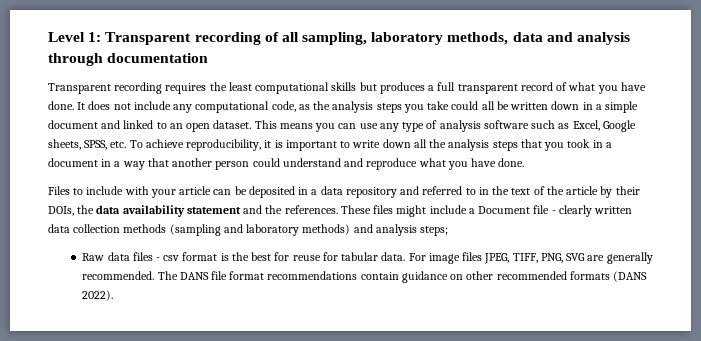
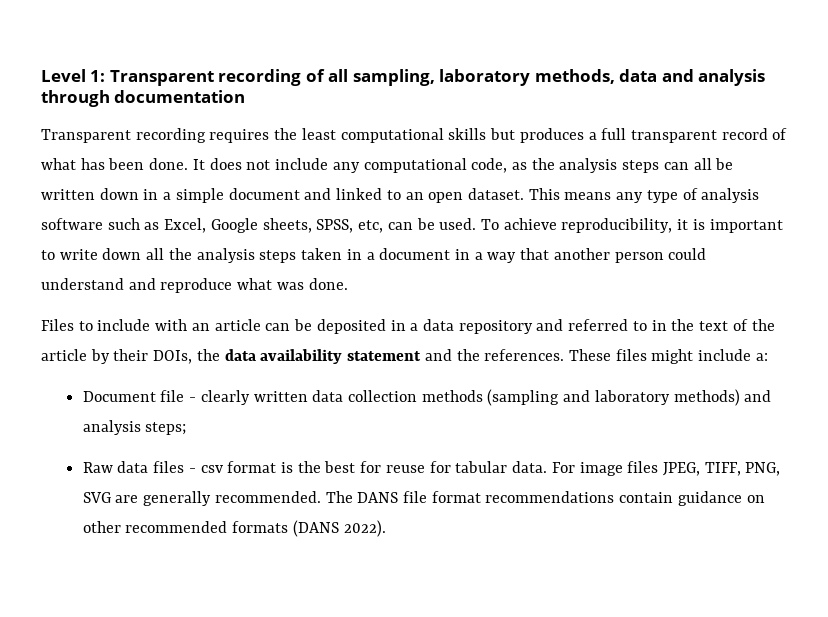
- Transparent recording requires the least computational skills but produces a full transparent record of what you have done.
+ Transparent recording requires the least computational skills but produces a full transparent record of what has been done.
- It does not include any computational code, as the analysis steps you take could all be written down in a simple document and linked to an open dataset.
+ It does not include any computational code, as the analysis steps can all be written down in a simple document and linked to an open dataset.
- This means you can use any type of analysis software such as Excel, Google sheets, SPSS, etc. To achieve reproducibility, it is important to write down all the analysis steps that you took in a document in a way that another person could understand and reproduce what you have done.
+ This means any type of analysis software such as Excel, Google sheets, SPSS, etc, can be used. To achieve reproducibility, it is important to write down all the analysis steps taken in a document in a way that another person could understand and reproduce what was done.
- Files to include with your article can be deposited in a data repository and referred to in the text of the article by their DOIs, the data availability statement and the references.
+ Files to include with an article can be deposited in a data repository and referred to in the text of the article by their DOIs, the data availability statement and the references.
- These files might include a Document file - clearly written data collection methods (sampling and laboratory methods) and analysis steps;
+ These files might include a:
+ Document file - clearly written data collection methods (sampling and laboratory methods) and analysis steps;

